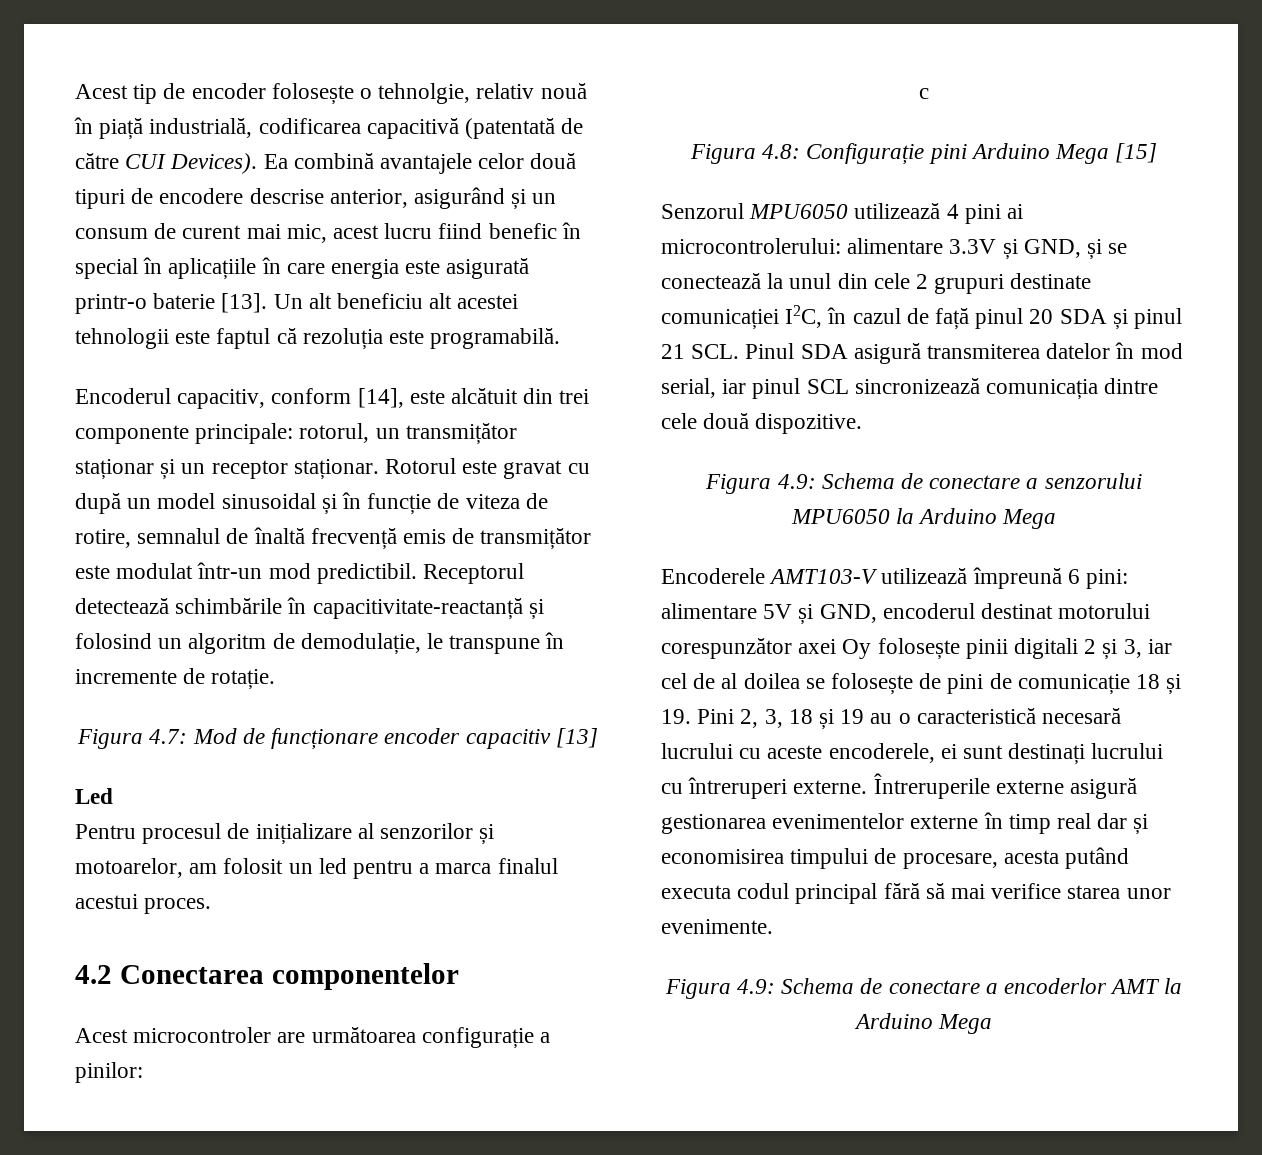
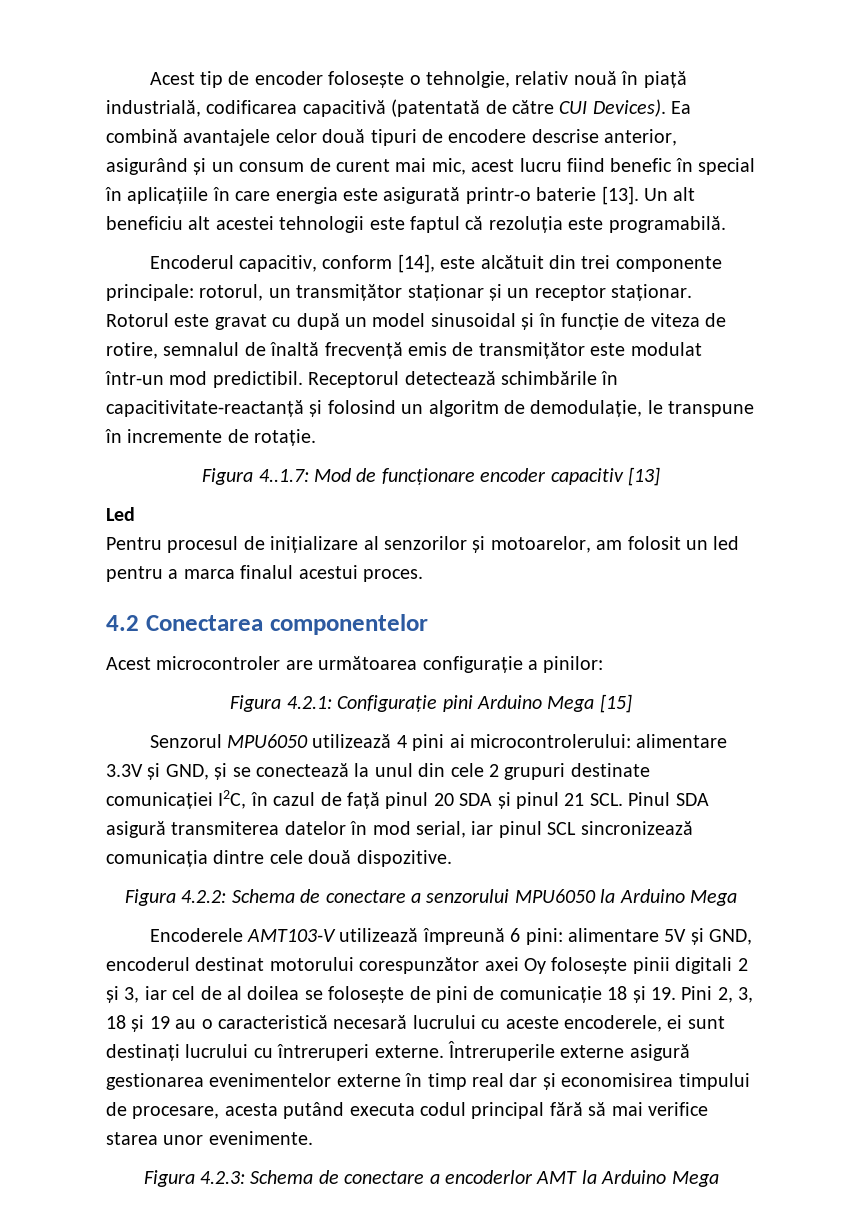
- Figura 4.7: Mod de funcționare encoder capacitiv [13]
+ Figura 4..1.7: Mod de funcționare encoder capacitiv [13]
- c
- Figura 4.8: Configurație pini Arduino Mega [15]
+ Figura 4.2.1: Configurație pini Arduino Mega [15]
- Figura 4.9: Schema de conectare a senzorului MPU6050 la Arduino Mega
+ Figura 4.2.2: Schema de conectare a senzorului MPU6050 la Arduino Mega
- Figura 4.9: Schema de conectare a encoderlor AMT la Arduino Mega
+ Figura 4.2.3: Schema de conectare a encoderlor AMT la Arduino Mega

